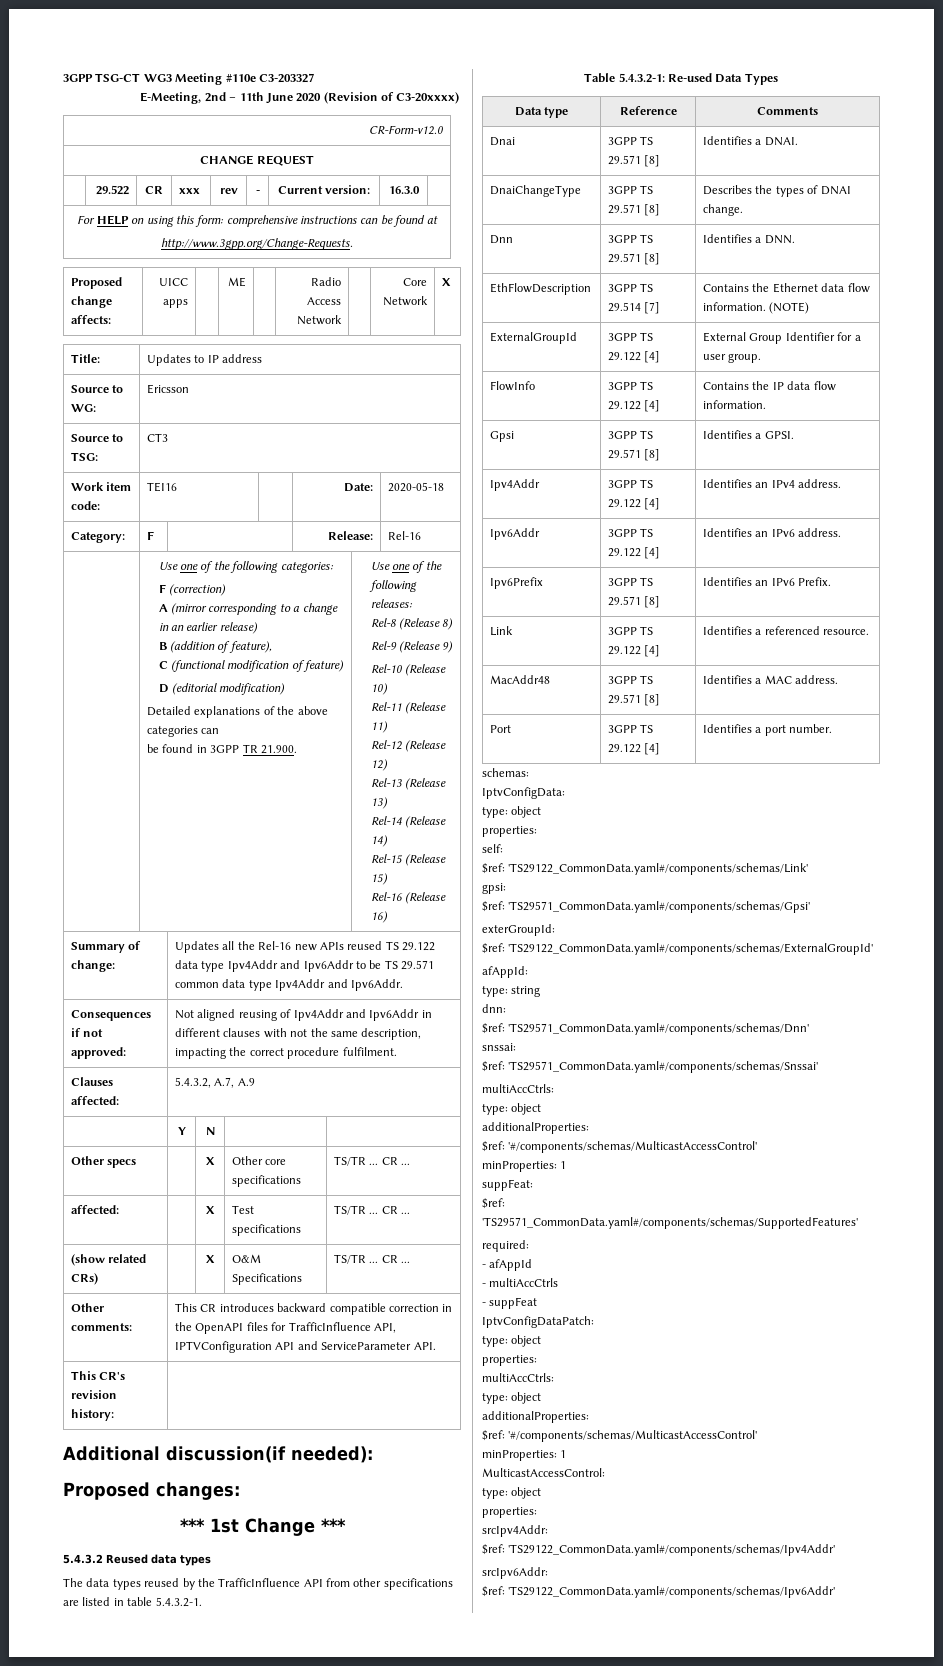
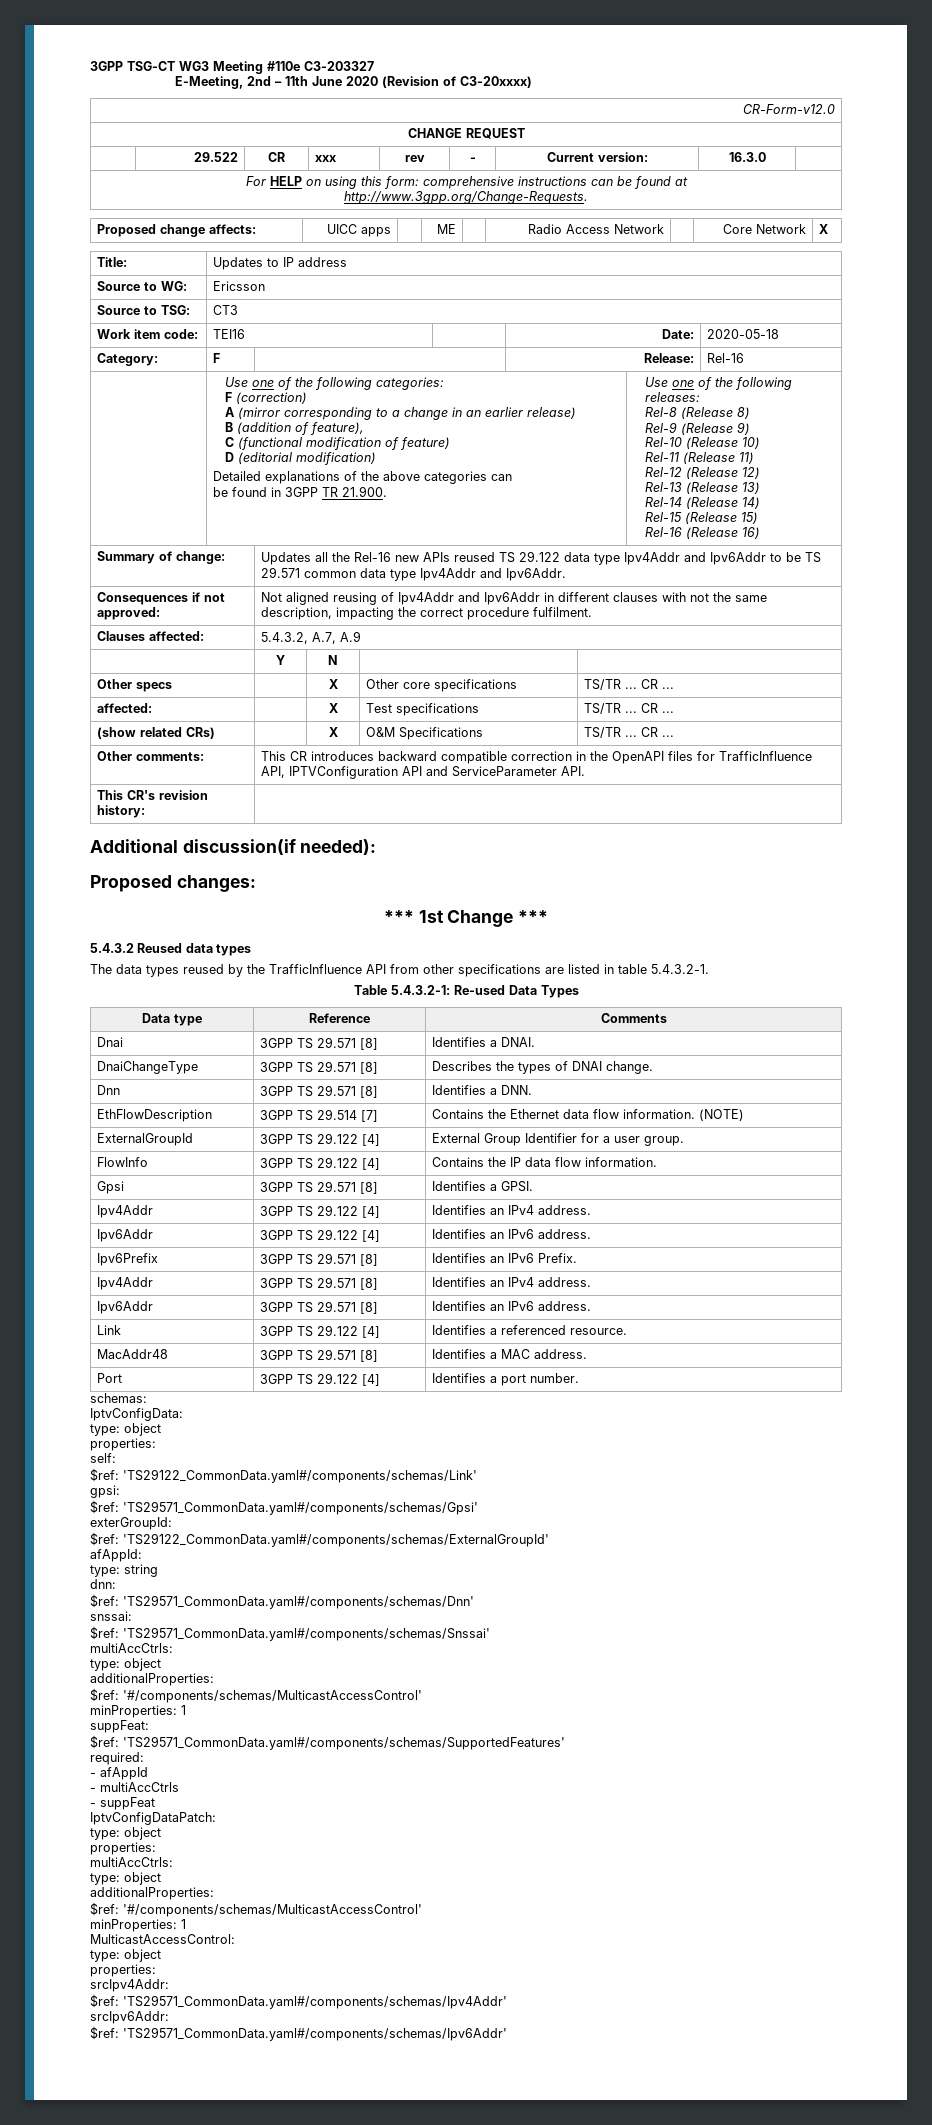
+ Ipv4Addr | 3GPP TS 29.571 [8] | Identifies an IPv4 address.
+ Ipv6Addr | 3GPP TS 29.571 [8] | Identifies an IPv6 address.
- $ref: 'TS29122_CommonData.yaml#/components/schemas/Ipv4Addr'
+ $ref: 'TS29571_CommonData.yaml#/components/schemas/Ipv4Addr'
- $ref: 'TS29122_CommonData.yaml#/components/schemas/Ipv6Addr'
+ $ref: 'TS29571_CommonData.yaml#/components/schemas/Ipv6Addr'

